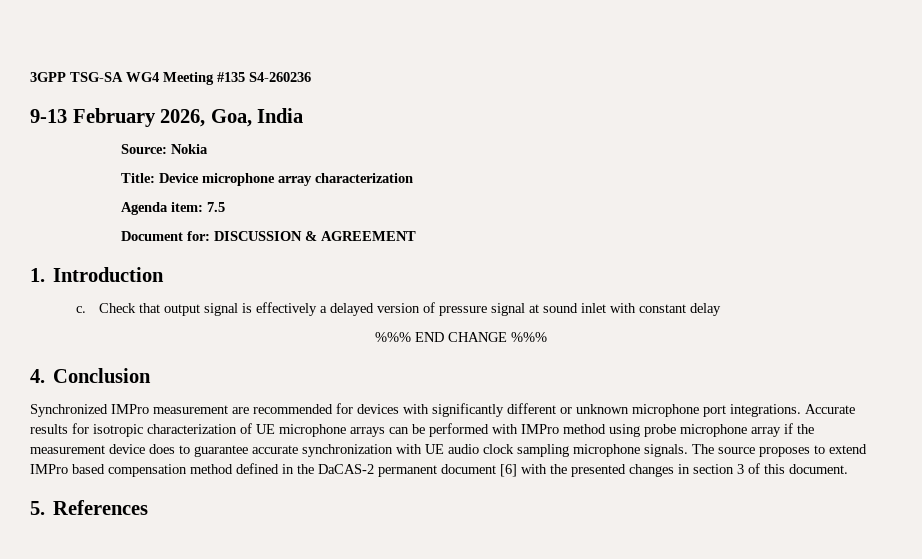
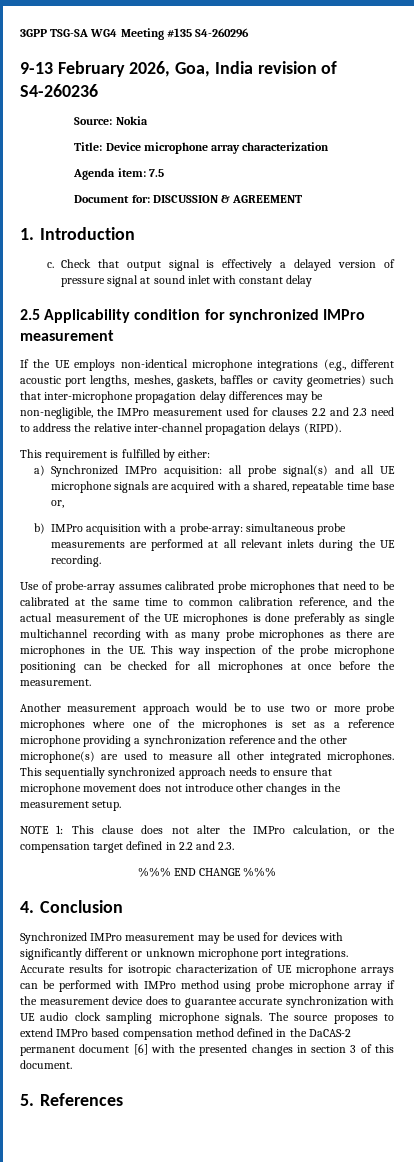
- 3GPP TSG-SA WG4 Meeting #135 S4-260236
+ 3GPP TSG-SA WG4 Meeting #135 S4-260296
- 9-13 February 2026, Goa, India
+ 9-13 February 2026, Goa, India revision of S4-260236
+ 2.5 Applicability condition for synchronized IMPro measurement
+ If the UE employs non-identical microphone integrations (e.g., different acoustic port lengths, meshes, gaskets, baffles or cavity geometries) such that inter-microphone propagation delay differences may be non-negligible, the IMPro measurement used for clauses 2.2 and 2.3 need to address the relative inter-channel propagation delays (RIPD).
+ This requirement is fulfilled by either:
+ a) Synchronized IMPro acquisition: all probe signal(s) and all UE microphone signals are acquired with a shared, repeatable time base or,
+ b) IMPro acquisition with a probe-array: simultaneous probe measurements are performed at all relevant inlets during the UE recording.
+ Use of probe-array assumes calibrated probe microphones that need to be calibrated at the same time to common calibration reference, and the actual measurement of the UE microphones is done preferably as single multichannel recording with as many probe microphones as there are microphones in the UE. This way inspection of the probe microphone positioning can be checked for all microphones at once before the measurement.
+ Another measurement approach would be to use two or more probe microphones where one of the microphones is set as a reference microphone providing a synchronization reference and the other microphone(s) are used to measure all other integrated microphones. This sequentially synchronized approach needs to ensure that microphone movement does not introduce other changes in the measurement setup.
+ NOTE 1: This clause does not alter the IMPro calculation, or the compensation target defined in 2.2 and 2.3.
- Synchronized IMPro measurement are recommended for devices with significantly different or unknown microphone port integrations.
+ Synchronized IMPro measurement may be used for devices with significantly different or unknown microphone port integrations.

